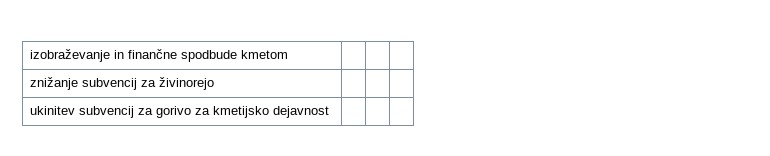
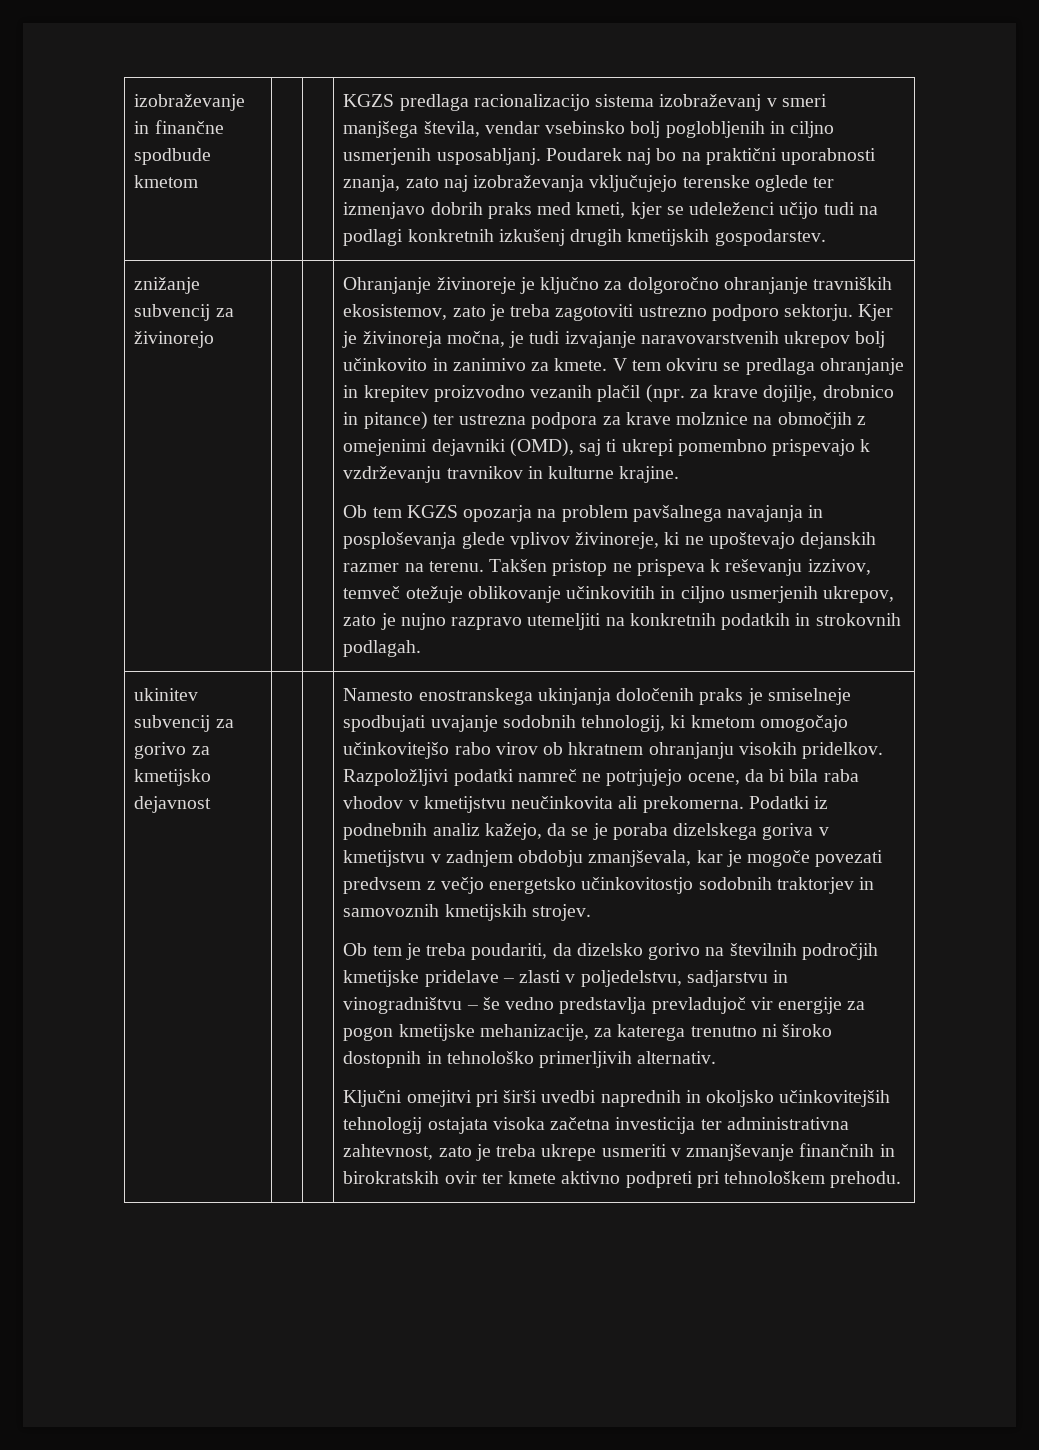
- znižanje subvencij za živinorejo | | |
+ KGZS predlaga racionalizacijo sistema izobraževanj v smeri manjšega števila, vendar vsebinsko bolj poglobljenih in ciljno usmerjenih usposabljanj. Poudarek naj bo na praktični uporabnosti znanja, zato naj izobraževanja vključujejo terenske oglede ter izmenjavo dobrih praks med kmeti, kjer se udeleženci učijo tudi na podlagi konkretnih izkušenj drugih kmetijskih gospodarstev.
+ znižanje subvencij za živinorejo | | | Ohranjanje živinoreje je ključno za dolgoročno ohranjanje travniških ekosistemov, zato je treba zagotoviti ustrezno podporo sektorju. Kjer je živinoreja močna, je tudi izvajanje naravovarstvenih ukrepov bolj učinkovito in zanimivo za kmete. V tem okviru se predlaga ohranjanje in krepitev proizvodno vezanih plačil (npr. za krave dojilje, drobnico in pitance) ter ustrezna podpora za krave molznice na območjih z omejenimi dejavniki (OMD), saj ti ukrepi pomembno prispevajo k vzdrževanju travnikov in kulturne krajine.
+ Ob tem KGZS opozarja na problem pavšalnega navajanja in posploševanja glede vplivov živinoreje, ki ne upoštevajo dejanskih razmer na terenu. Takšen pristop ne prispeva k reševanju izzivov, temveč otežuje oblikovanje učinkovitih in ciljno usmerjenih ukrepov, zato je nujno razpravo utemeljiti na konkretnih podatkih in strokovnih podlagah.
+ Namesto enostranskega ukinjanja določenih praks je smiselneje spodbujati uvajanje sodobnih tehnologij, ki kmetom omogočajo učinkovitejšo rabo virov ob hkratnem ohranjanju visokih pridelkov. Razpoložljivi podatki namreč ne potrjujejo ocene, da bi bila raba vhodov v kmetijstvu neučinkovita ali prekomerna. Podatki iz podnebnih analiz kažejo, da se je poraba dizelskega goriva v kmetijstvu v zadnjem obdobju zmanjševala, kar je mogoče povezati predvsem z večjo energetsko učinkovitostjo sodobnih traktorjev in samovoznih kmetijskih strojev.
+ Ob tem je treba poudariti, da dizelsko gorivo na številnih področjih kmetijske pridelave – zlasti v poljedelstvu, sadjarstvu in vinogradništvu – še vedno predstavlja prevladujoč vir energije za pogon kmetijske mehanizacije, za katerega trenutno ni široko dostopnih in tehnološko primerljivih alternativ.
+ Ključni omejitvi pri širši uvedbi naprednih in okoljsko učinkovitejših tehnologij ostajata visoka začetna investicija ter administrativna zahtevnost, zato je treba ukrepe usmeriti v zmanjševanje finančnih in birokratskih ovir ter kmete aktivno podpreti pri tehnološkem prehodu.

